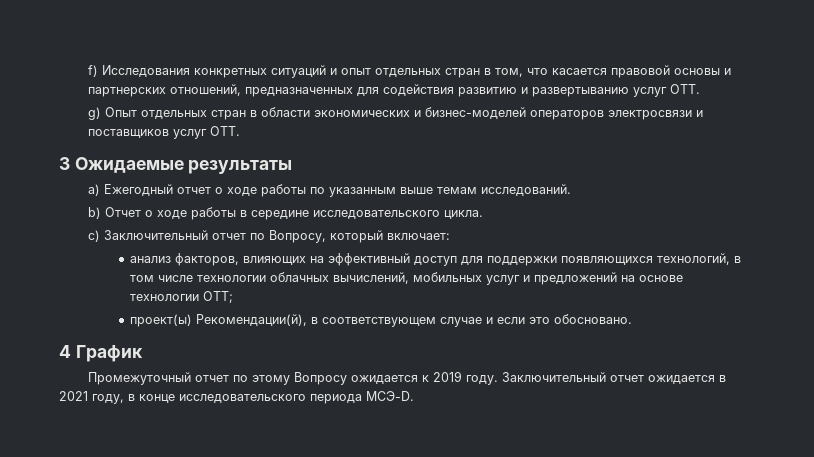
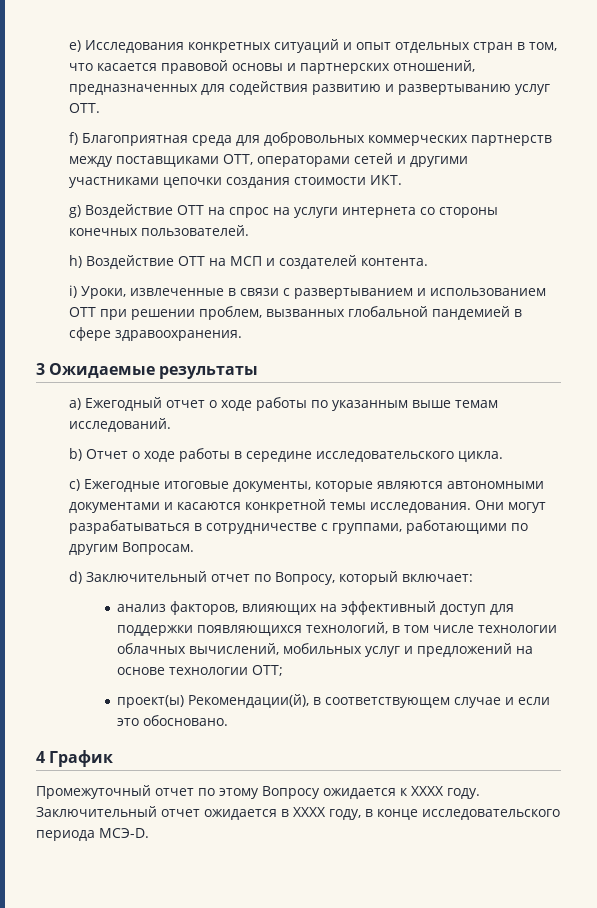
- f) Исследования конкретных ситуаций и опыт отдельных стран в том, что касается правовой основы и партнерских отношений, предназначенных для содействия развитию и развертыванию услуг ОТТ.
+ e) Исследования конкретных ситуаций и опыт отдельных стран в том, что касается правовой основы и партнерских отношений, предназначенных для содействия развитию и развертыванию услуг ОТТ.
- g) Опыт отдельных стран в области экономических и бизнес-моделей операторов электросвязи и поставщиков услуг OTT.
+ f) Благоприятная среда для добровольных коммерческих партнерств между поставщиками OTT, операторами сетей и другими участниками цепочки создания стоимости ИКТ.
+ g) Воздействие OTT на спрос на услуги интернета со стороны конечных пользователей.
+ h) Воздействие OTT на МСП и создателей контента.
+ i) Уроки, извлеченные в связи с развертыванием и использованием OTT при решении проблем, вызванных глобальной пандемией в сфере здравоохранения.
- c) Заключительный отчет по Вопросу, который включает:
+ c) Ежегодные итоговые документы, которые являются автономными документами и касаются конкретной темы исследования. Они могут разрабатываться в сотрудничестве с группами, работающими по другим Вопросам.
+ d) Заключительный отчет по Вопросу, который включает:
- Промежуточный отчет по этому Вопросу ожидается к 2019 году.
+ Промежуточный отчет по этому Вопросу ожидается к XXXX году.
- Заключительный отчет ожидается в 2021 году, в конце исследовательского периода МСЭ-D.
+ Заключительный отчет ожидается в XXXX году, в конце исследовательского периода МСЭ-D.

